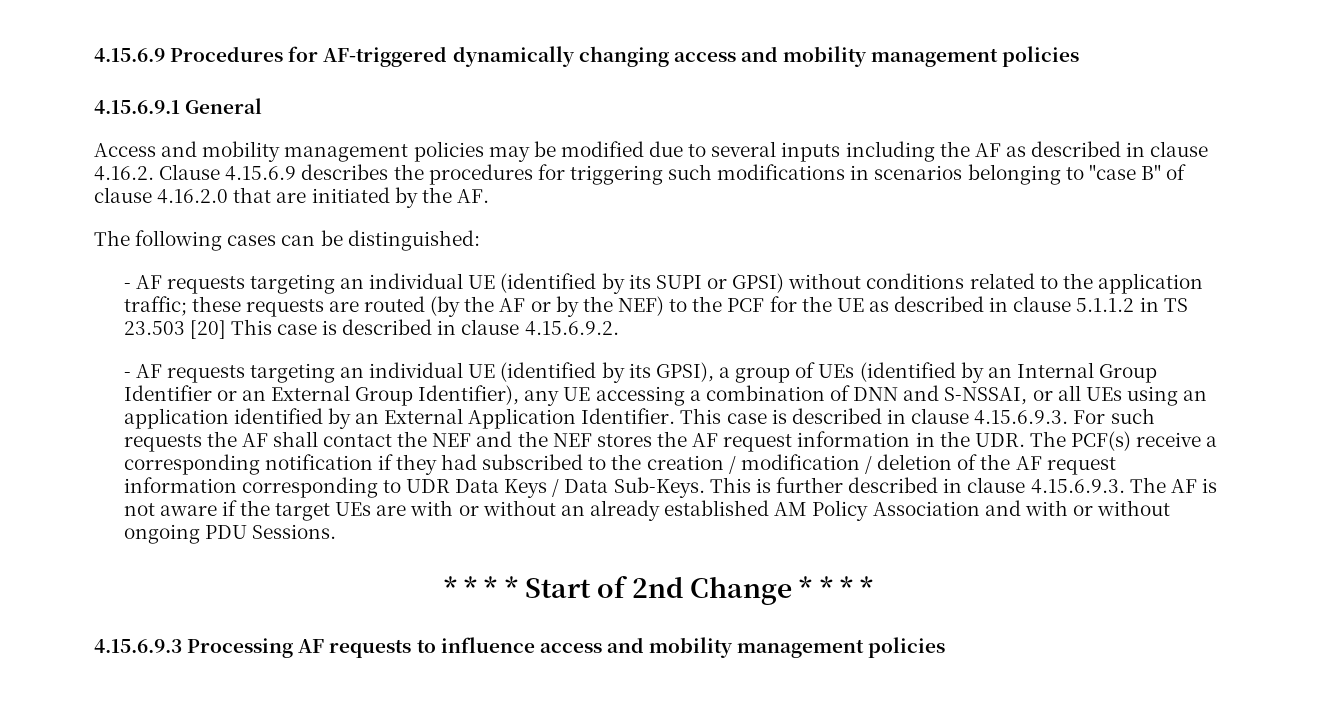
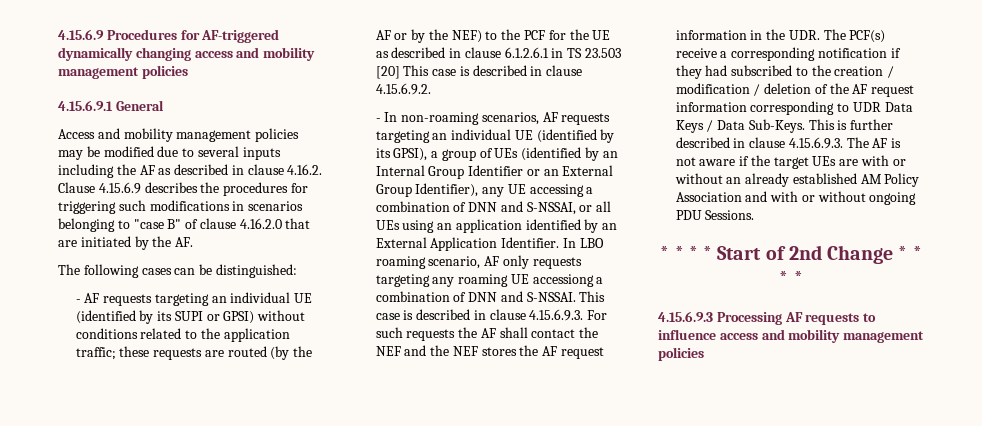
- - AF requests targeting an individual UE (identified by its SUPI or GPSI) without conditions related to the application traffic; these requests are routed (by the AF or by the NEF) to the PCF for the UE as described in clause 5.1.1.2 in TS 23.503 [20] This case is described in clause 4.15.6.9.2.
+ - AF requests targeting an individual UE (identified by its SUPI or GPSI) without conditions related to the application traffic; these requests are routed (by the AF or by the NEF) to the PCF for the UE as described in clause 6.1.2.6.1 in TS 23.503 [20] This case is described in clause 4.15.6.9.2.
- - AF requests targeting an individual UE (identified by its GPSI), a group of UEs (identified by an Internal Group Identifier or an External Group Identifier), any UE accessing a combination of DNN and S-NSSAI, or all UEs using an application identified by an External Application Identifier.
+ - In non-roaming scenarios, AF requests targeting an individual UE (identified by its GPSI), a group of UEs (identified by an Internal Group Identifier or an External Group Identifier), any UE accessing a combination of DNN and S-NSSAI, or all UEs using an application identified by an External Application Identifier.
+ In LBO roaming scenario, AF only requests targeting any roaming UE accessiong a combination of DNN and S-NSSAI.

